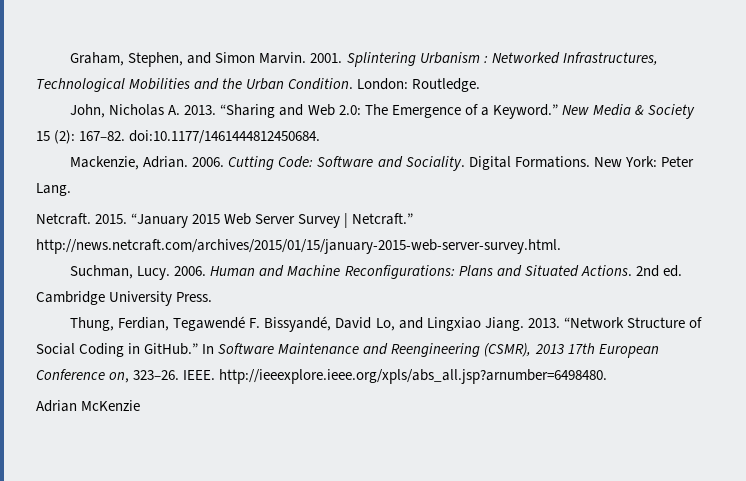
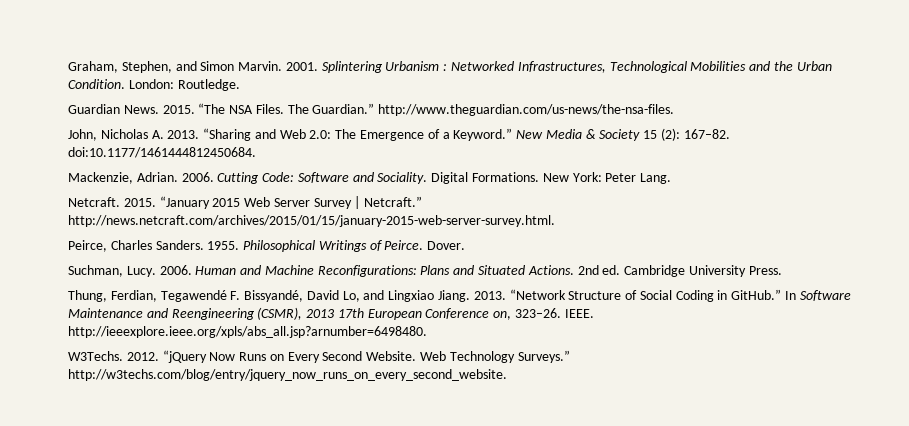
+ Guardian News. 2015. “The NSA Files. The Guardian.” http://www.theguardian.com/us-news/the-nsa-files.
+ Peirce, Charles Sanders. 1955. Philosophical Writings of Peirce. Dover.
- Adrian McKenzie
+ W3Techs. 2012. “jQuery Now Runs on Every Second Website. Web Technology Surveys.” http://w3techs.com/blog/entry/jquery_now_runs_on_every_second_website.

